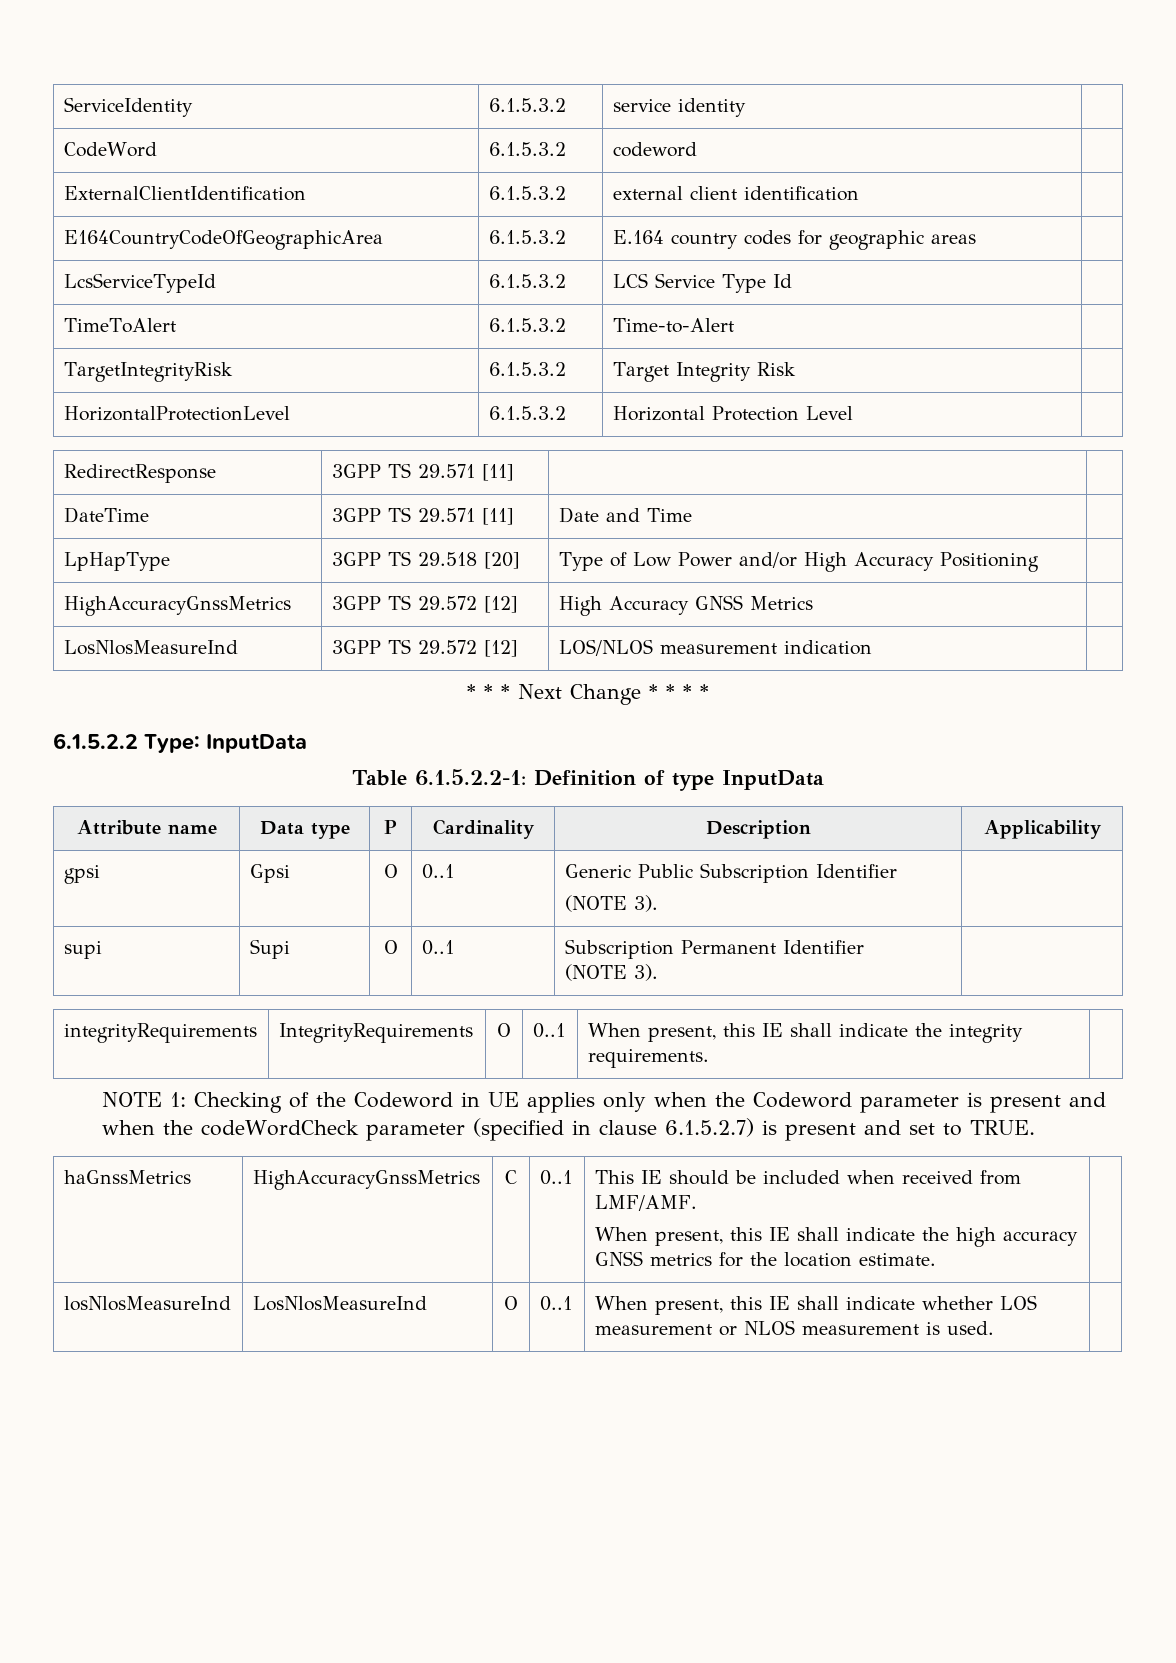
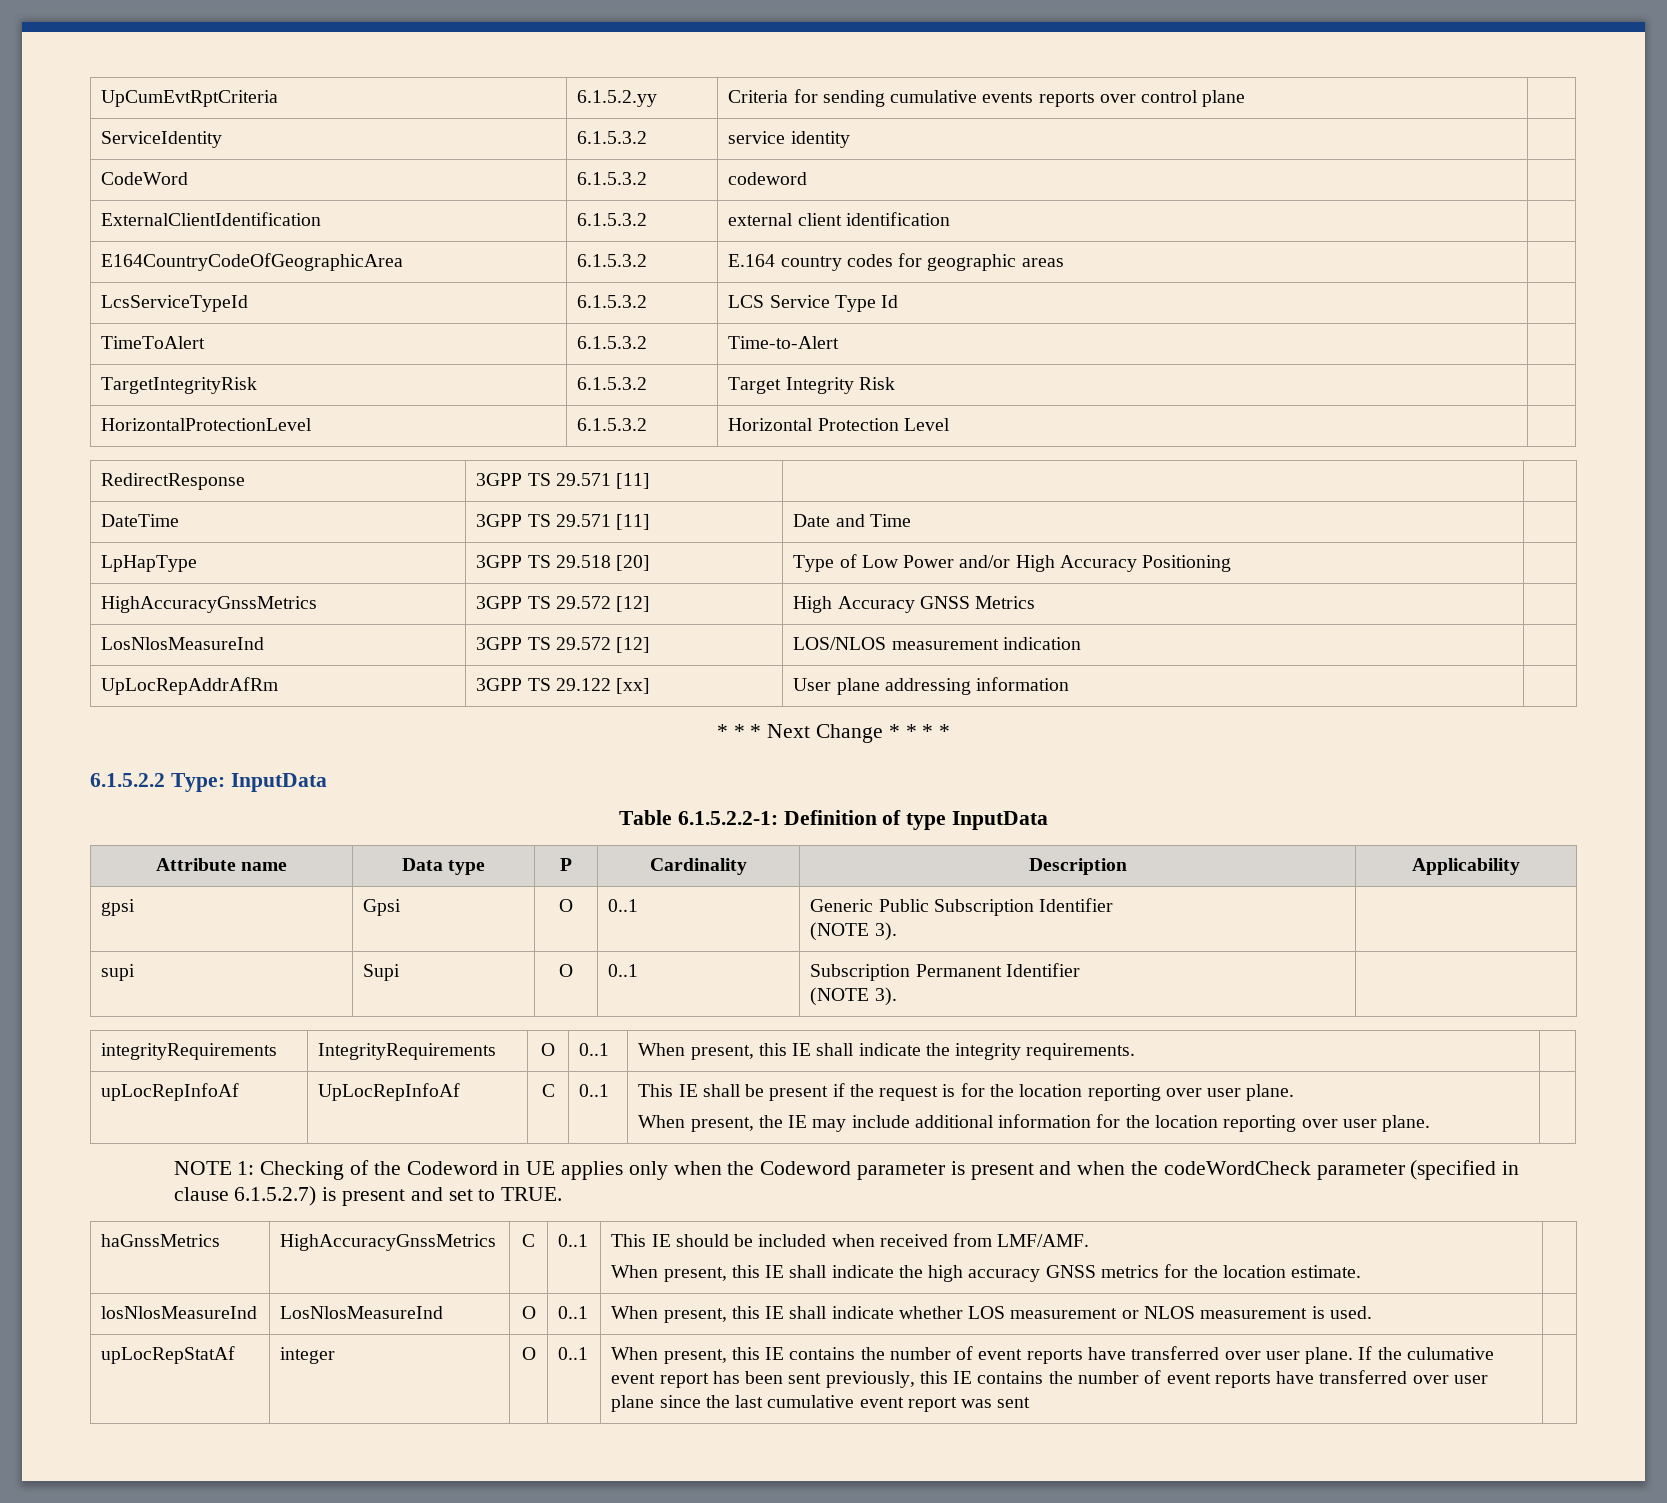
+ UpCumEvtRptCriteria | 6.1.5.2.yy | Criteria for sending cumulative events reports over control plane |
+ UpLocRepAddrAfRm | 3GPP TS 29.122 [xx] | User plane addressing information |
+ upLocRepInfoAf | UpLocRepInfoAf | C | 0..1 | This IE shall be present if the request is for the location reporting over user plane.
+ When present, the IE may include additional information for the location reporting over user plane. |
+ upLocRepStatAf | integer | O | 0..1 | When present, this IE contains the number of event reports have transferred over user plane. If the culumative event report has been sent previously, this IE contains the number of event reports have transferred over user plane since the last cumulative event report was sent

